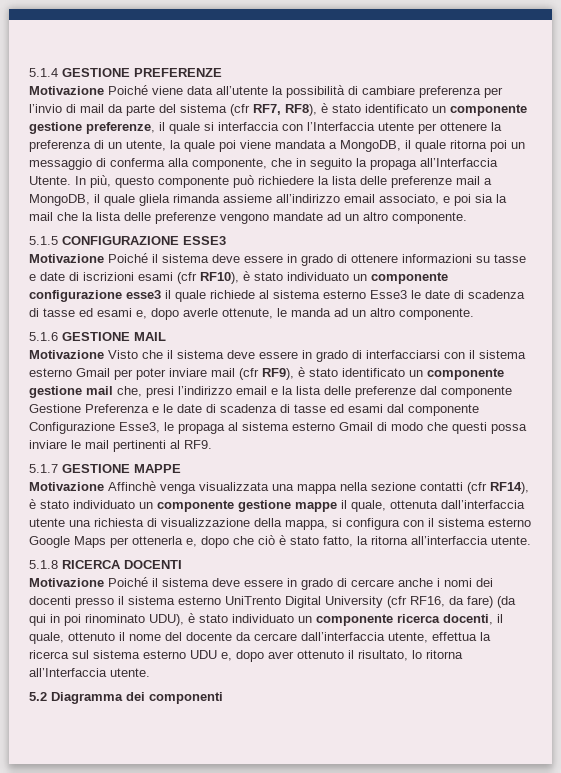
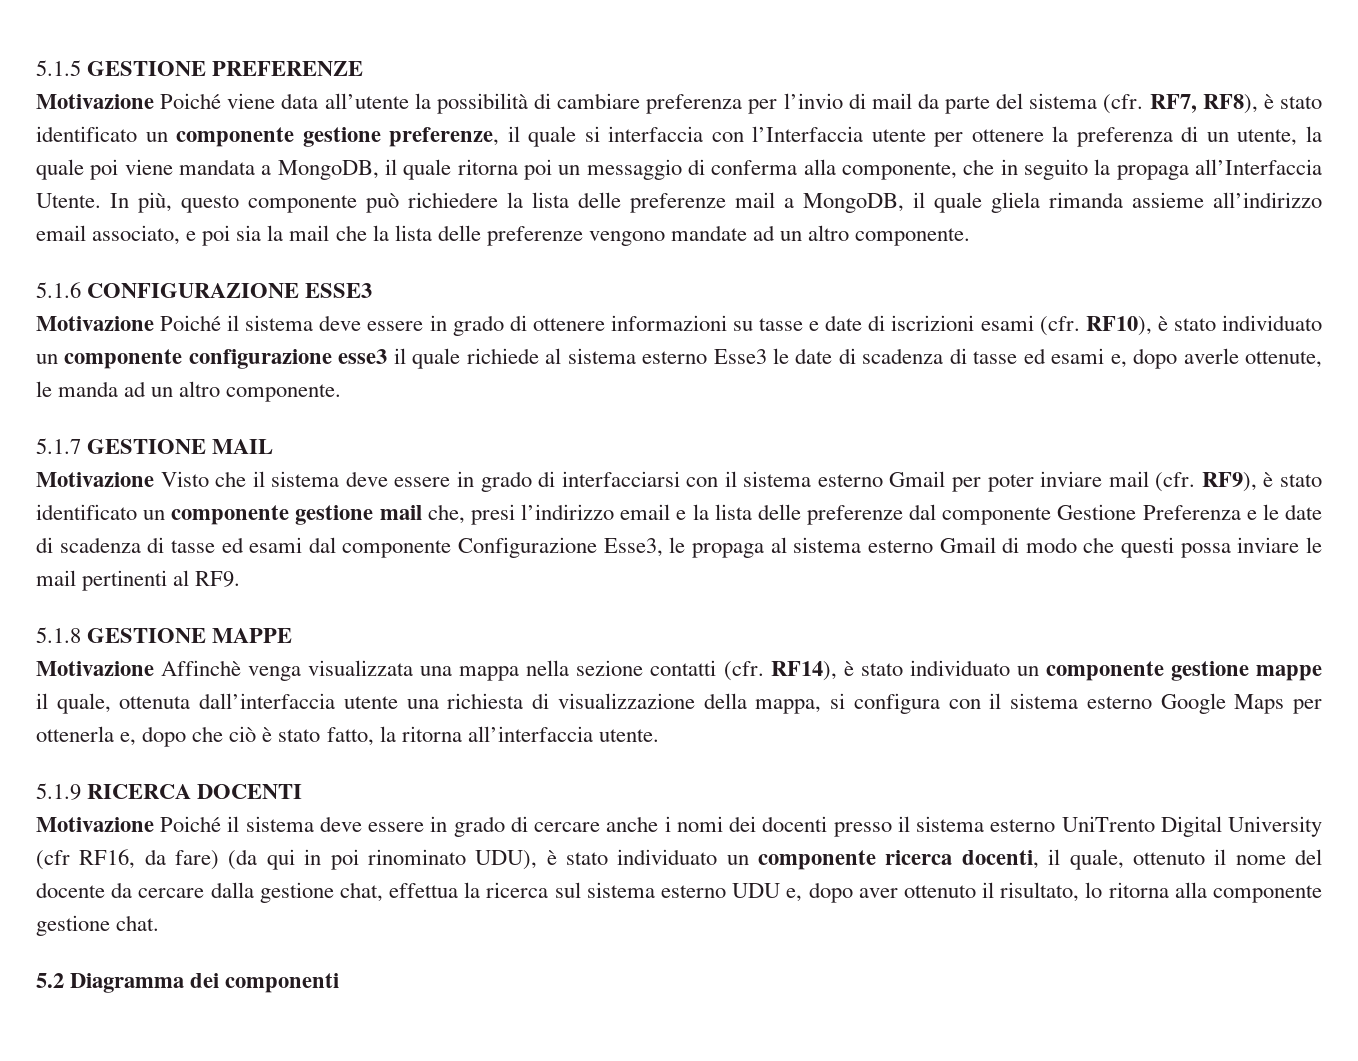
- 5.1.4 GESTIONE PREFERENZE
+ 5.1.5 GESTIONE PREFERENZE
- Motivazione Poiché viene data all’utente la possibilità di cambiare preferenza per l’invio di mail da parte del sistema (cfr RF7, RF8), è stato identificato un componente gestione preferenze, il quale si interfaccia con l’Interfaccia utente per ottenere la preferenza di un utente, la quale poi viene mandata a MongoDB, il quale ritorna poi un messaggio di conferma alla componente, che in seguito la propaga all’Interfaccia Utente.
+ Motivazione Poiché viene data all’utente la possibilità di cambiare preferenza per l’invio di mail da parte del sistema (cfr. RF7, RF8), è stato identificato un componente gestione preferenze, il quale si interfaccia con l’Interfaccia utente per ottenere la preferenza di un utente, la quale poi viene mandata a MongoDB, il quale ritorna poi un messaggio di conferma alla componente, che in seguito la propaga all’Interfaccia Utente.
- 5.1.5 CONFIGURAZIONE ESSE3
+ 5.1.6 CONFIGURAZIONE ESSE3
- Motivazione Poiché il sistema deve essere in grado di ottenere informazioni su tasse e date di iscrizioni esami (cfr RF10), è stato individuato un componente configurazione esse3 il quale richiede al sistema esterno Esse3 le date di scadenza di tasse ed esami e, dopo averle ottenute, le manda ad un altro componente.
+ Motivazione Poiché il sistema deve essere in grado di ottenere informazioni su tasse e date di iscrizioni esami (cfr. RF10), è stato individuato un componente configurazione esse3 il quale richiede al sistema esterno Esse3 le date di scadenza di tasse ed esami e, dopo averle ottenute, le manda ad un altro componente.
- 5.1.6 GESTIONE MAIL
+ 5.1.7 GESTIONE MAIL
- Motivazione Visto che il sistema deve essere in grado di interfacciarsi con il sistema esterno Gmail per poter inviare mail (cfr RF9), è stato identificato un componente gestione mail che, presi l’indirizzo email e la lista delle preferenze dal componente Gestione Preferenza e le date di scadenza di tasse ed esami dal componente Configurazione Esse3, le propaga al sistema esterno Gmail di modo che questi possa inviare le mail pertinenti al RF9.
+ Motivazione Visto che il sistema deve essere in grado di interfacciarsi con il sistema esterno Gmail per poter inviare mail (cfr. RF9), è stato identificato un componente gestione mail che, presi l’indirizzo email e la lista delle preferenze dal componente Gestione Preferenza e le date di scadenza di tasse ed esami dal componente Configurazione Esse3, le propaga al sistema esterno Gmail di modo che questi possa inviare le mail pertinenti al RF9.
- 5.1.7 GESTIONE MAPPE
+ 5.1.8 GESTIONE MAPPE
- Motivazione Affinchè venga visualizzata una mappa nella sezione contatti (cfr RF14), è stato individuato un componente gestione mappe il quale, ottenuta dall’interfaccia utente una richiesta di visualizzazione della mappa, si configura con il sistema esterno Google Maps per ottenerla e, dopo che ciò è stato fatto, la ritorna all’interfaccia utente.
+ Motivazione Affinchè venga visualizzata una mappa nella sezione contatti (cfr. RF14), è stato individuato un componente gestione mappe il quale, ottenuta dall’interfaccia utente una richiesta di visualizzazione della mappa, si configura con il sistema esterno Google Maps per ottenerla e, dopo che ciò è stato fatto, la ritorna all’interfaccia utente.
- 5.1.8 RICERCA DOCENTI
+ 5.1.9 RICERCA DOCENTI
- Motivazione Poiché il sistema deve essere in grado di cercare anche i nomi dei docenti presso il sistema esterno UniTrento Digital University (cfr RF16, da fare) (da qui in poi rinominato UDU), è stato individuato un componente ricerca docenti, il quale, ottenuto il nome del docente da cercare dall’interfaccia utente, effettua la ricerca sul sistema esterno UDU e, dopo aver ottenuto il risultato, lo ritorna all’Interfaccia utente.
+ Motivazione Poiché il sistema deve essere in grado di cercare anche i nomi dei docenti presso il sistema esterno UniTrento Digital University (cfr RF16, da fare) (da qui in poi rinominato UDU), è stato individuato un componente ricerca docenti, il quale, ottenuto il nome del docente da cercare dalla gestione chat, effettua la ricerca sul sistema esterno UDU e, dopo aver ottenuto il risultato, lo ritorna alla componente gestione chat.

